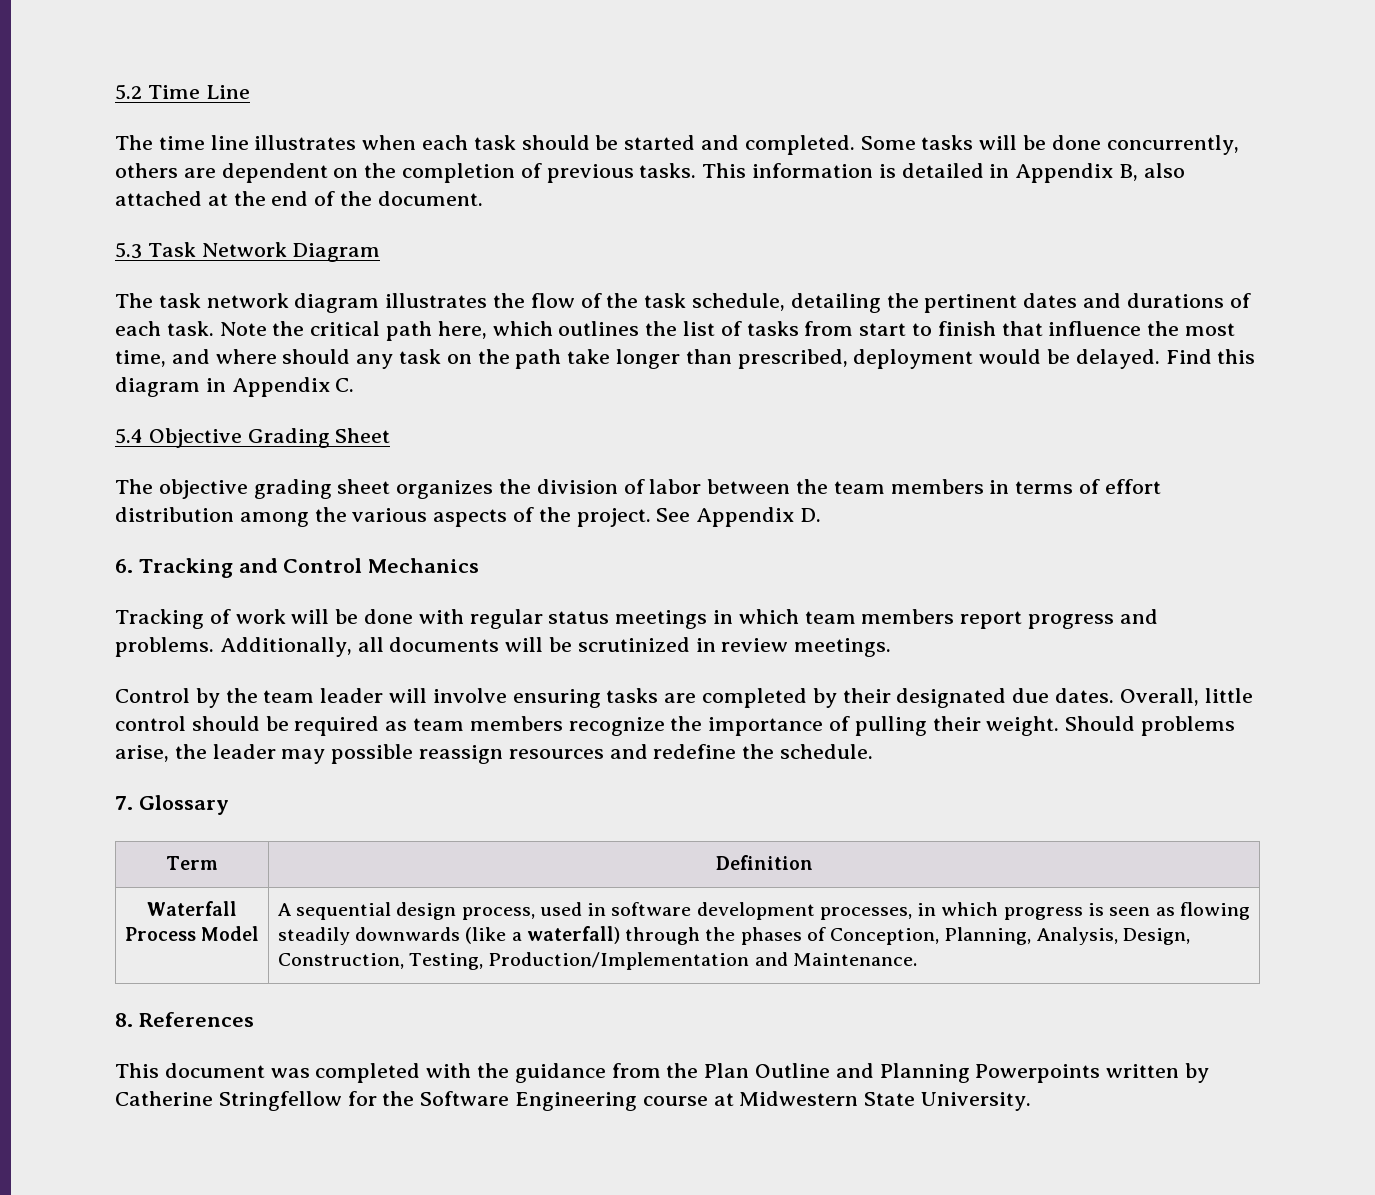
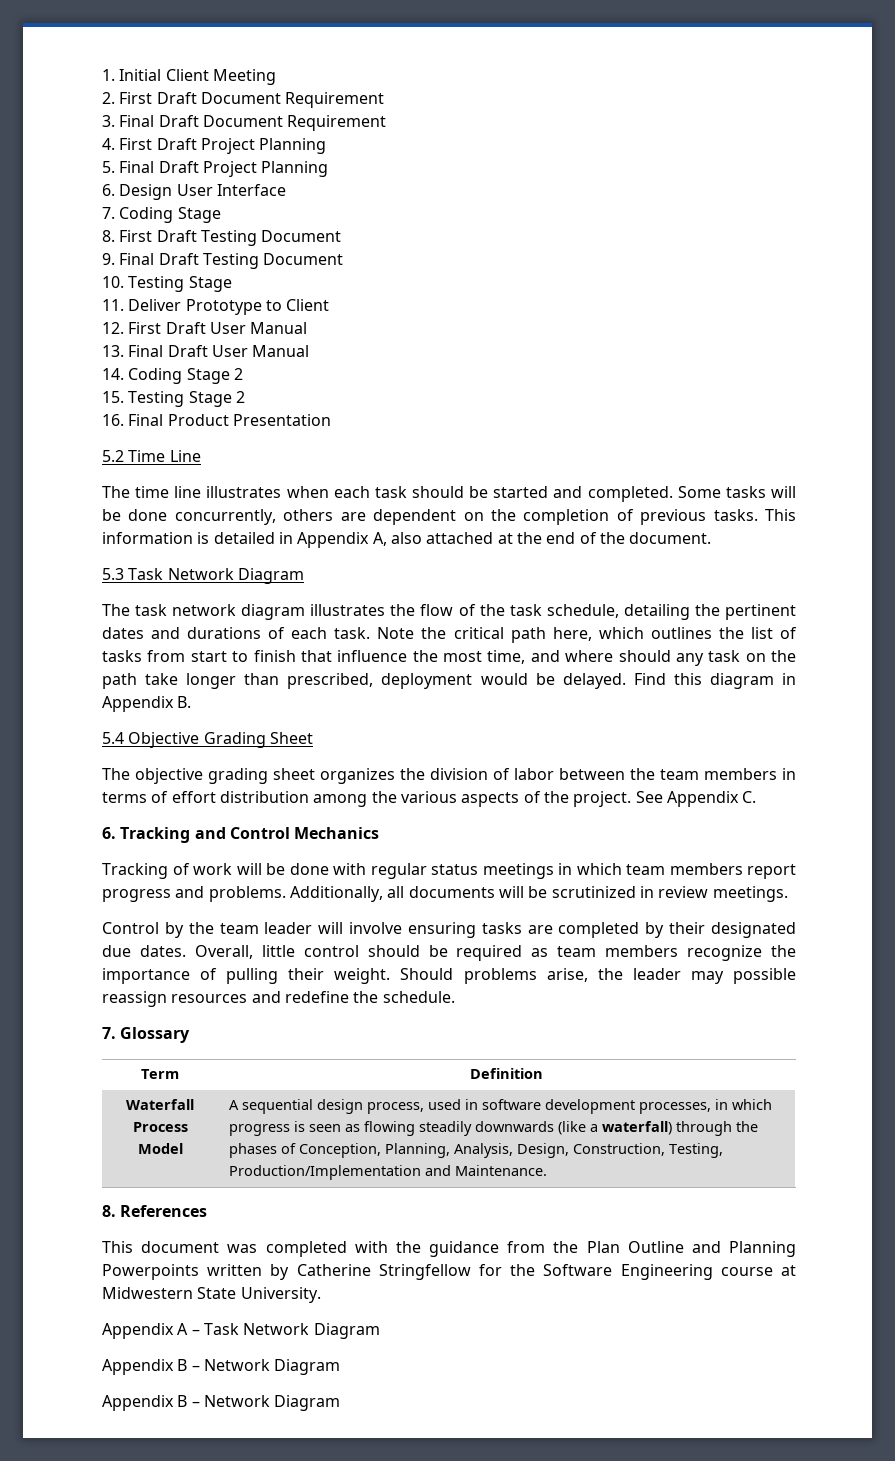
+ 1. Initial Client Meeting
+ 2. First Draft Document Requirement
+ 3. Final Draft Document Requirement
+ 4. First Draft Project Planning
+ 5. Final Draft Project Planning
+ 6. Design User Interface
+ 7. Coding Stage
+ 8. First Draft Testing Document
+ 9. Final Draft Testing Document
+ 10. Testing Stage
+ 11. Deliver Prototype to Client
+ 12. First Draft User Manual
+ 13. Final Draft User Manual
+ 14. Coding Stage 2
+ 15. Testing Stage 2
+ 16. Final Product Presentation
- This information is detailed in Appendix B, also attached at the end of the document.
+ This information is detailed in Appendix A, also attached at the end of the document.
- Find this diagram in Appendix C.
+ Find this diagram in Appendix B.
- See Appendix D.
+ See Appendix C.
+ Appendix A – Task Network Diagram
+ Appendix B – Network Diagram
+ Appendix B – Network Diagram

